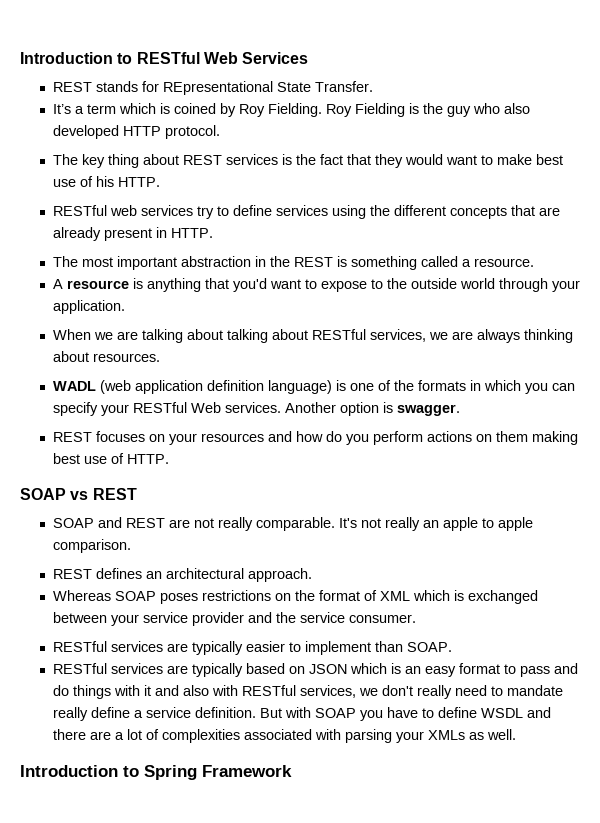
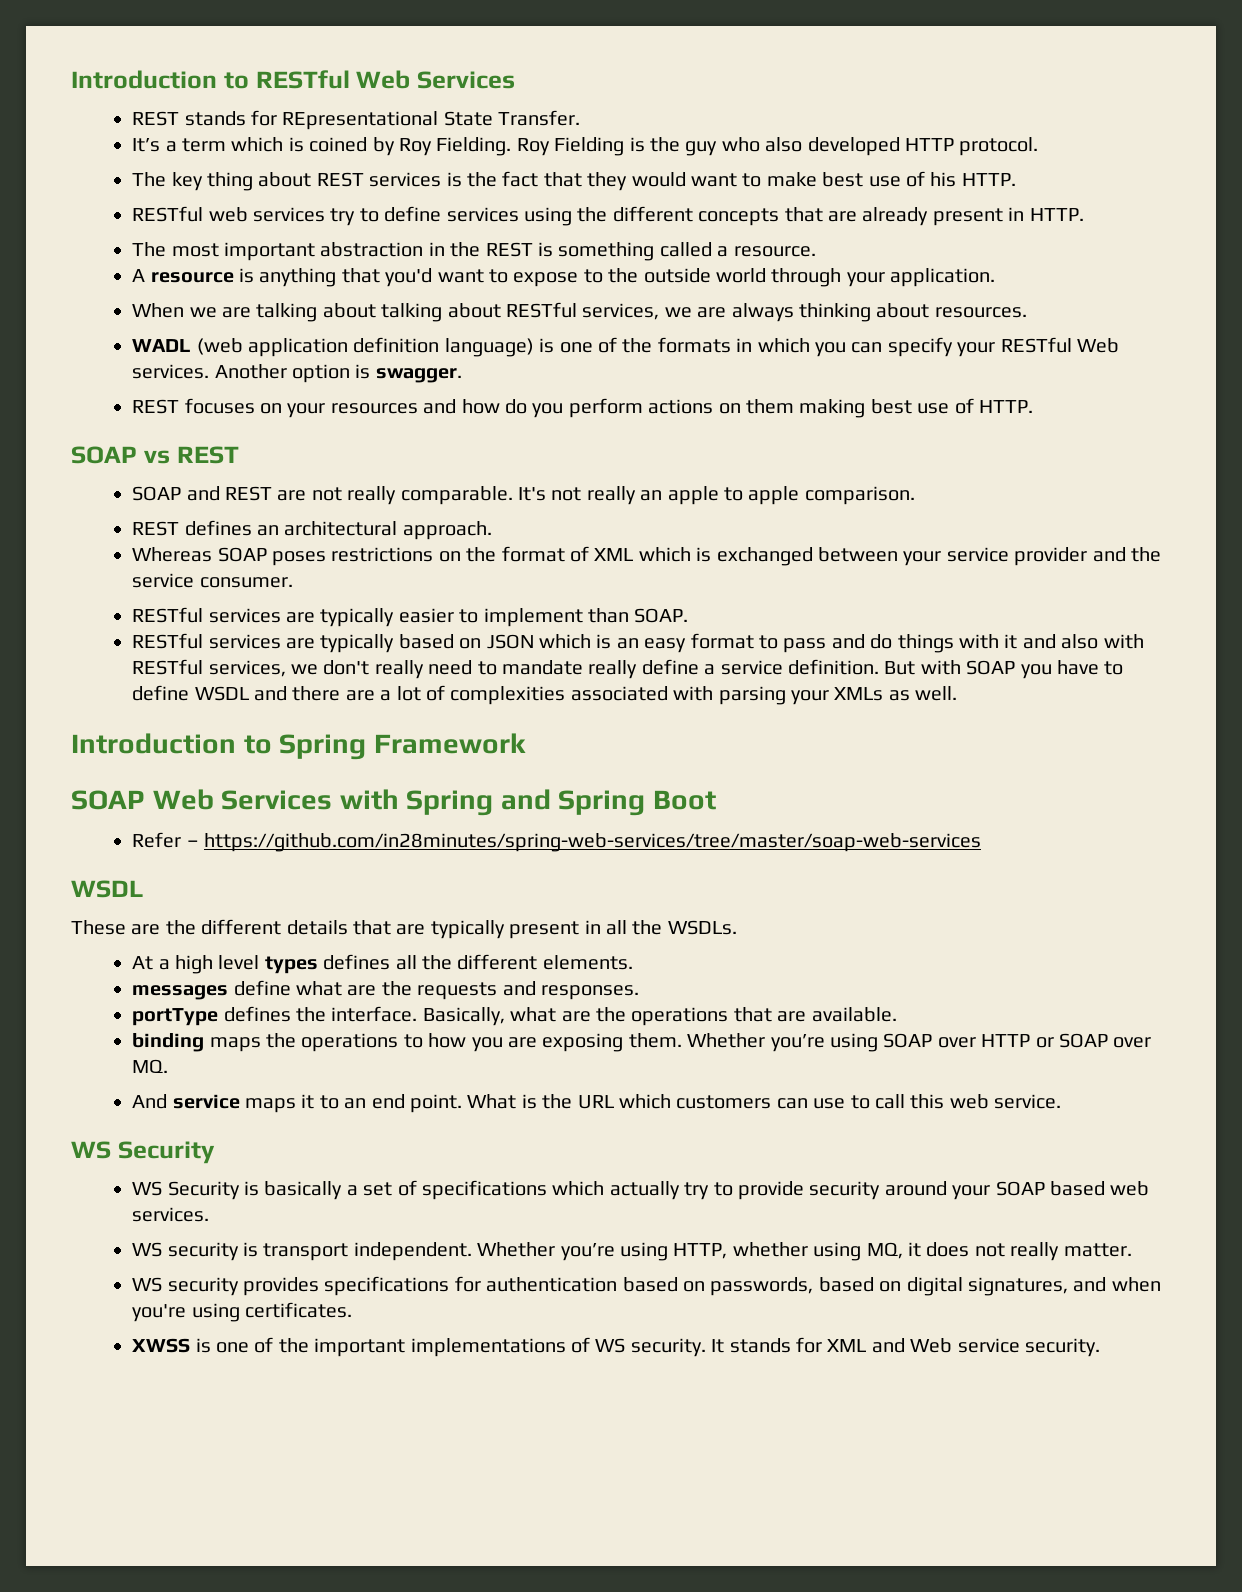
+ SOAP Web Services with Spring and Spring Boot
+ Refer – https://github.com/in28minutes/spring-web-services/tree/master/soap-web-services
+ WSDL
+ These are the different details that are typically present in all the WSDLs.
+ At a high level types defines all the different elements.
+ messages define what are the requests and responses.
+ portType defines the interface. Basically, what are the operations that are available.
+ binding maps the operations to how you are exposing them. Whether you’re using SOAP over HTTP or SOAP over MQ.
+ And service maps it to an end point. What is the URL which customers can use to call this web service.
+ WS Security
+ WS Security is basically a set of specifications which actually try to provide security around your SOAP based web services.
+ WS security is transport independent. Whether you’re using HTTP, whether using MQ, it does not really matter.
+ WS security provides specifications for authentication based on passwords, based on digital signatures, and when you're using certificates.
+ XWSS is one of the important implementations of WS security. It stands for XML and Web service security.

